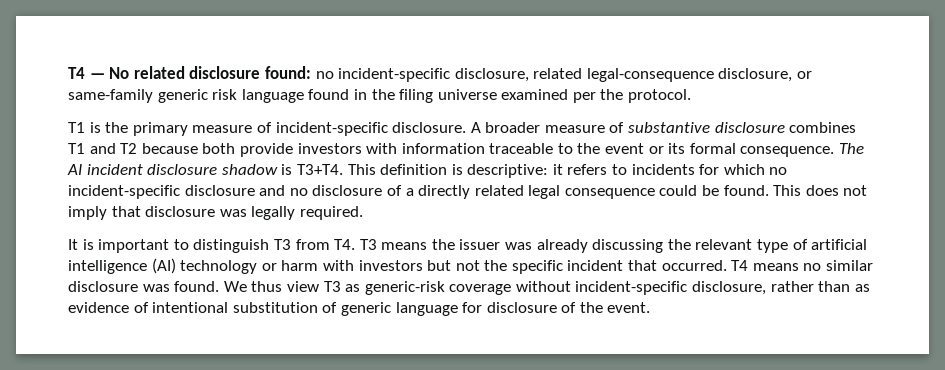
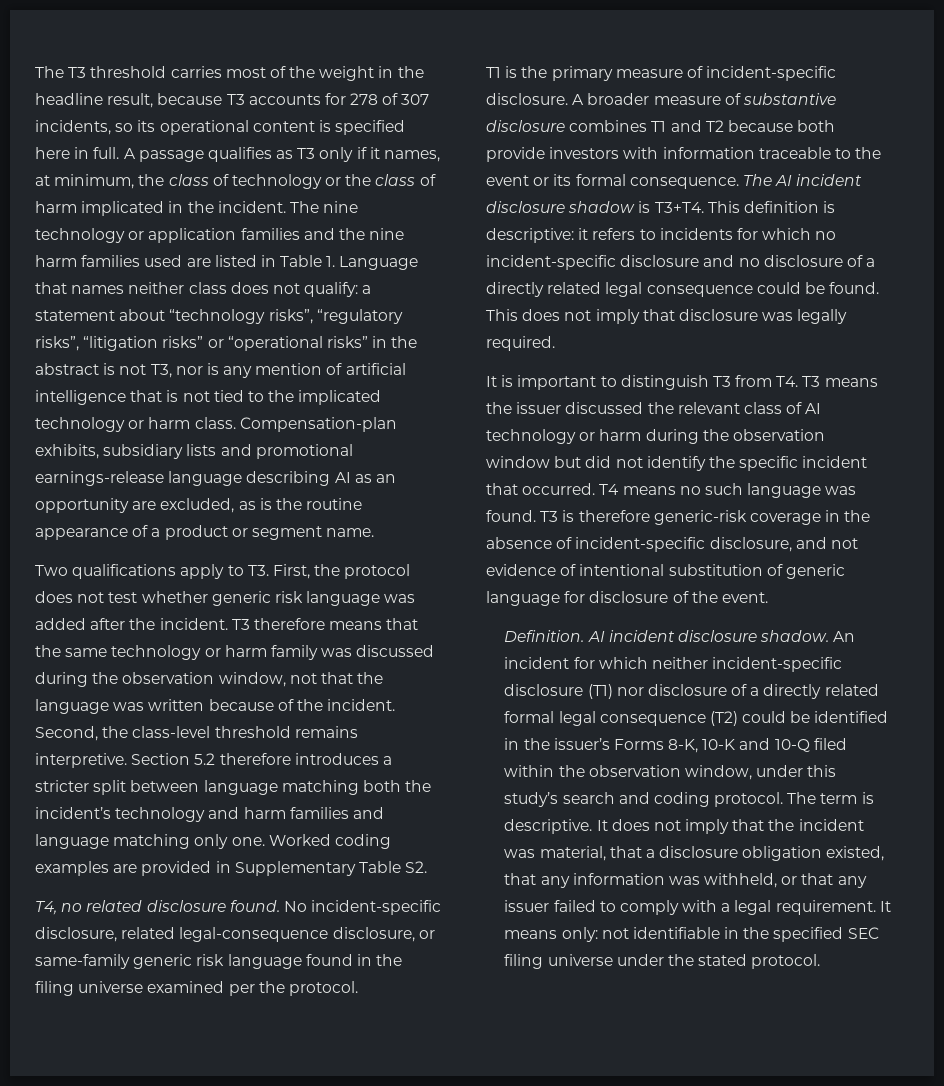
- T4 — No related disclosure found: no incident-specific disclosure, related legal-consequence disclosure, or same-family generic risk language found in the filing universe examined per the protocol.
+ The T3 threshold carries most of the weight in the headline result, because T3 accounts for 278 of 307 incidents, so its operational content is specified here in full. A passage qualifies as T3 only if it names, at minimum, the class of technology or the class of harm implicated in the incident. The nine technology or application families and the nine harm families used are listed in Table 1. Language that names neither class does not qualify: a statement about “technology risks”, “regulatory risks”, “litigation risks” or “operational risks” in the abstract is not T3, nor is any mention of artificial intelligence that is not tied to the implicated technology or harm class. Compensation-plan exhibits, subsidiary lists and promotional earnings-release language describing AI as an opportunity are excluded, as is the routine appearance of a product or segment name.
+ Two qualifications apply to T3. First, the protocol does not test whether generic risk language was added after the incident. T3 therefore means that the same technology or harm family was discussed during the observation window, not that the language was written because of the incident. Second, the class-level threshold remains interpretive. Section 5.2 therefore introduces a stricter split between language matching both the incident’s technology and harm families and language matching only one. Worked coding examples are provided in Supplementary Table S2.
+ T4, no related disclosure found. No incident-specific disclosure, related legal-consequence disclosure, or same-family generic risk language found in the filing universe examined per the protocol.
- It is important to distinguish T3 from T4. T3 means the issuer was already discussing the relevant type of artificial intelligence (AI) technology or harm with investors but not the specific incident that occurred.
+ It is important to distinguish T3 from T4. T3 means the issuer discussed the relevant class of AI technology or harm during the observation window but did not identify the specific incident that occurred.
- T4 means no similar disclosure was found. We thus view T3 as generic-risk coverage without incident-specific disclosure, rather than as evidence of intentional substitution of generic language for disclosure of the event.
+ T4 means no such language was found. T3 is therefore generic-risk coverage in the absence of incident-specific disclosure, and not evidence of intentional substitution of generic language for disclosure of the event.
+ Definition. AI incident disclosure shadow. An incident for which neither incident-specific disclosure (T1) nor disclosure of a directly related formal legal consequence (T2) could be identified in the issuer’s Forms 8-K, 10-K and 10-Q filed within the observation window, under this study’s search and coding protocol. The term is descriptive. It does not imply that the incident was material, that a disclosure obligation existed, that any information was withheld, or that any issuer failed to comply with a legal requirement. It means only: not identifiable in the specified SEC filing universe under the stated protocol.

